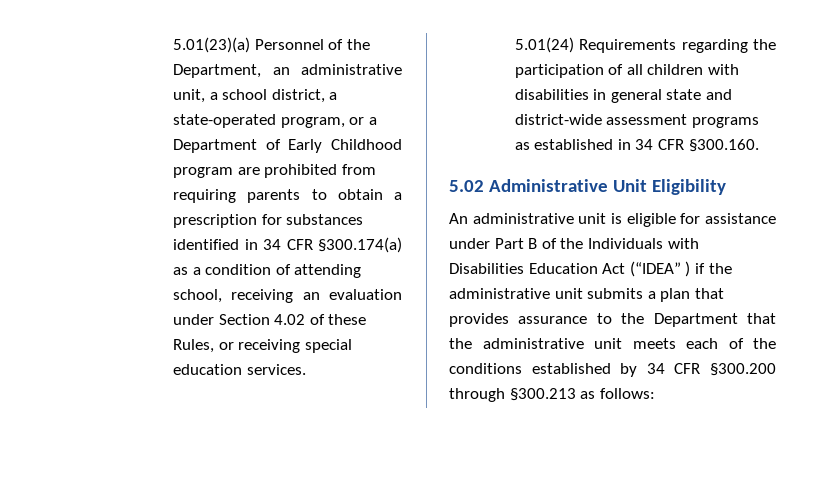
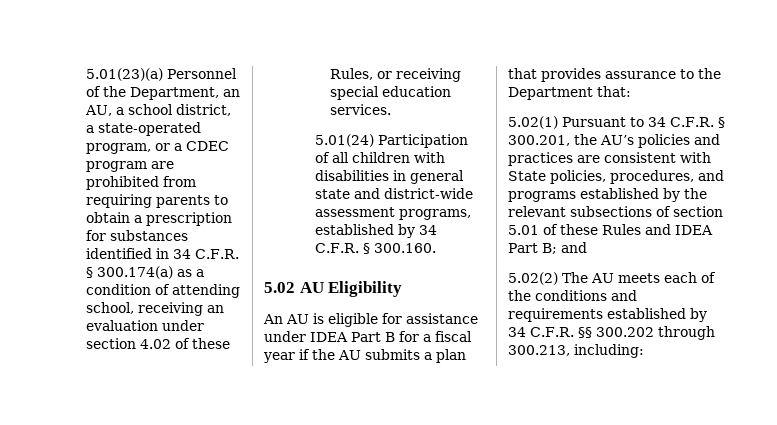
- 5.01(23)(a) Personnel of the Department, an administrative unit, a school district, a state-operated program, or a Department of Early Childhood program are prohibited from requiring parents to obtain a prescription for substances identified in 34 CFR §300.174(a) as a condition of attending school, receiving an evaluation under Section 4.02 of these Rules, or receiving special education services.
+ 5.01(23)(a) Personnel of the Department, an AU, a school district, a state-operated program, or a CDEC program are prohibited from requiring parents to obtain a prescription for substances identified in 34 C.F.R. § 300.174(a) as a condition of attending school, receiving an evaluation under section 4.02 of these Rules, or receiving special education services.
- 5.01(24) Requirements regarding the participation of all children with disabilities in general state and district-wide assessment programs as established in 34 CFR §300.160.
+ 5.01(24) Participation of all children with disabilities in general state and district-wide assessment programs, established by 34 C.F.R. § 300.160.
- 5.02 Administrative Unit Eligibility
+ 5.02 AU Eligibility
- An administrative unit is eligible for assistance under Part B of the Individuals with Disabilities Education Act (“IDEA” ) if the administrative unit submits a plan that provides assurance to the Department that the administrative unit meets each of the conditions established by 34 CFR §300.200 through §300.213 as follows:
+ An AU is eligible for assistance under IDEA Part B for a fiscal year if the AU submits a plan that provides assurance to the Department that:
+ 5.02(1) Pursuant to 34 C.F.R. § 300.201, the AU’s policies and practices are consistent with State policies, procedures, and programs established by the relevant subsections of section 5.01 of these Rules and IDEA Part B; and
+ 5.02(2) The AU meets each of the conditions and requirements established by 34 C.F.R. §§ 300.202 through 300.213, including:

